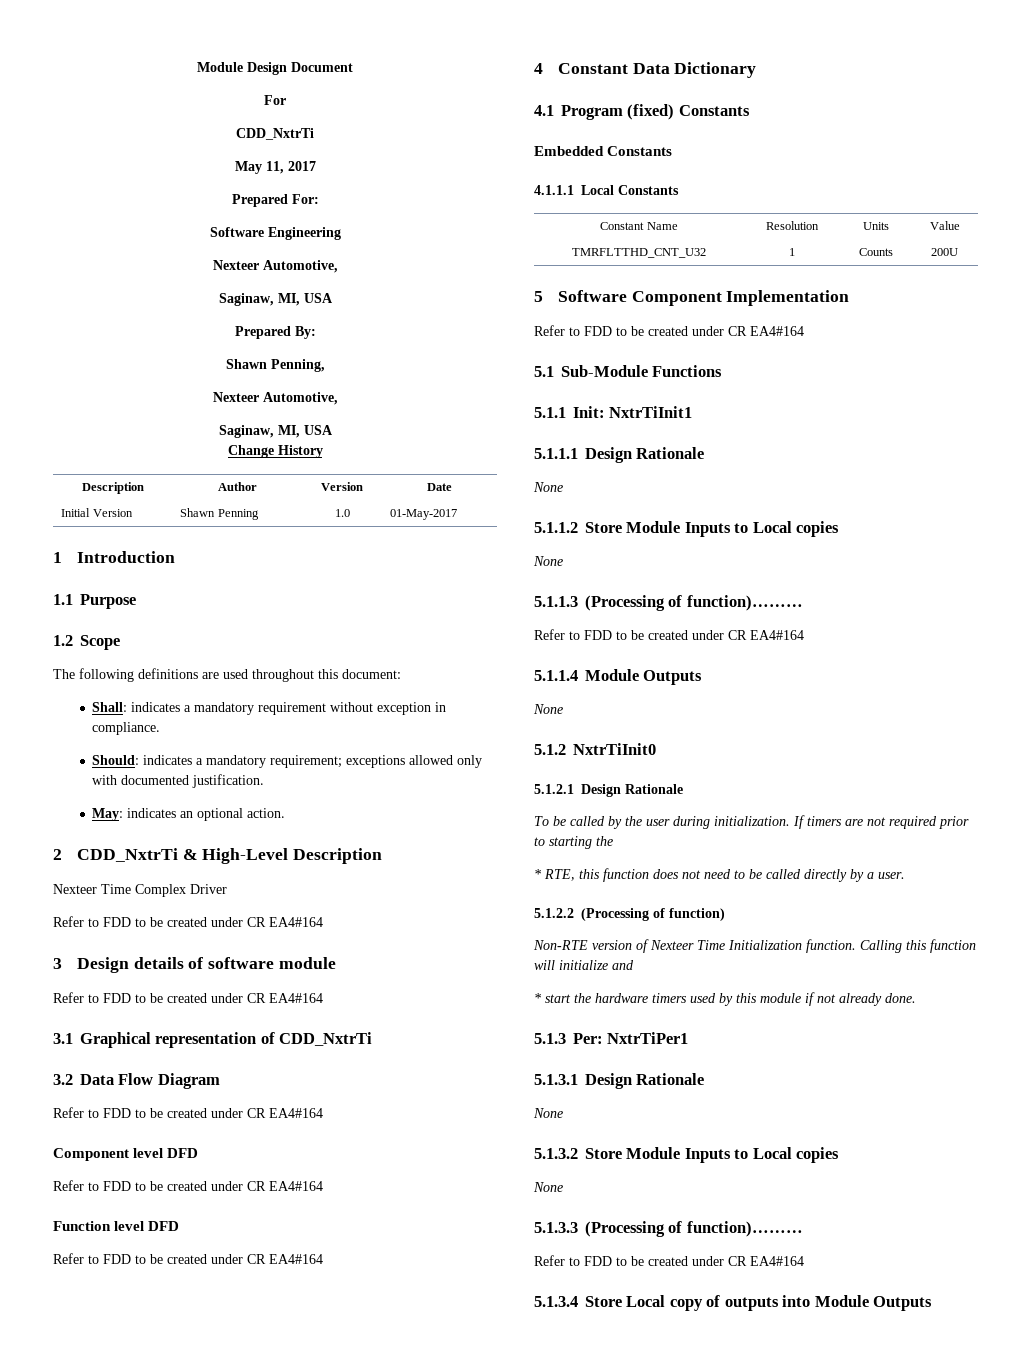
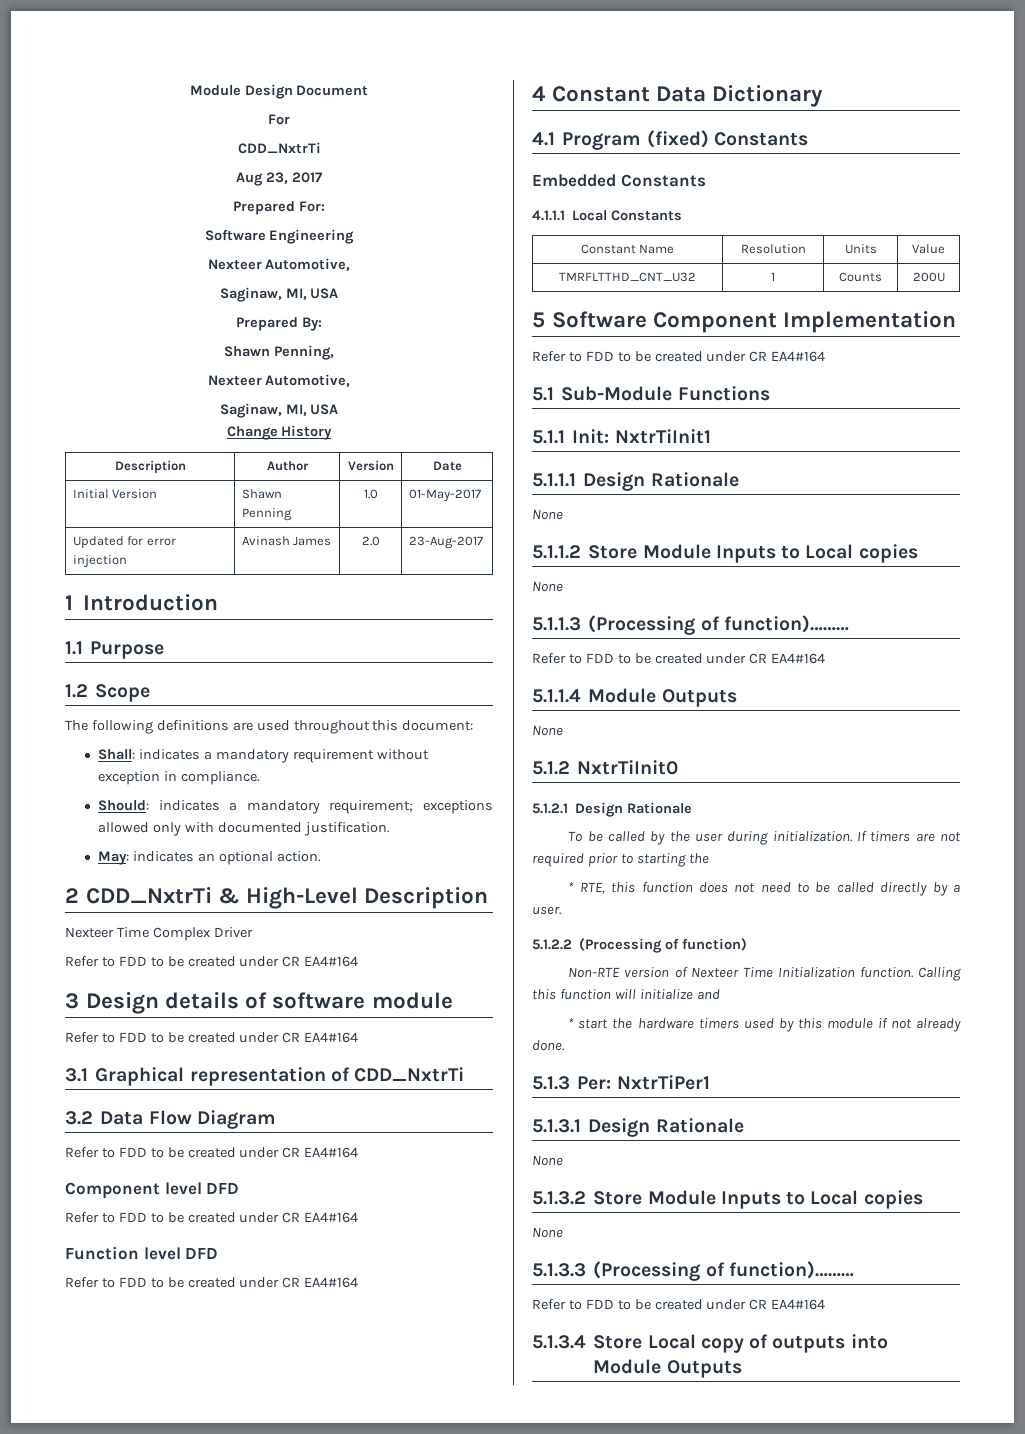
- May 11, 2017
+ Aug 23, 2017
+ Updated for error injection | Avinash James | 2.0 | 23-Aug-2017

